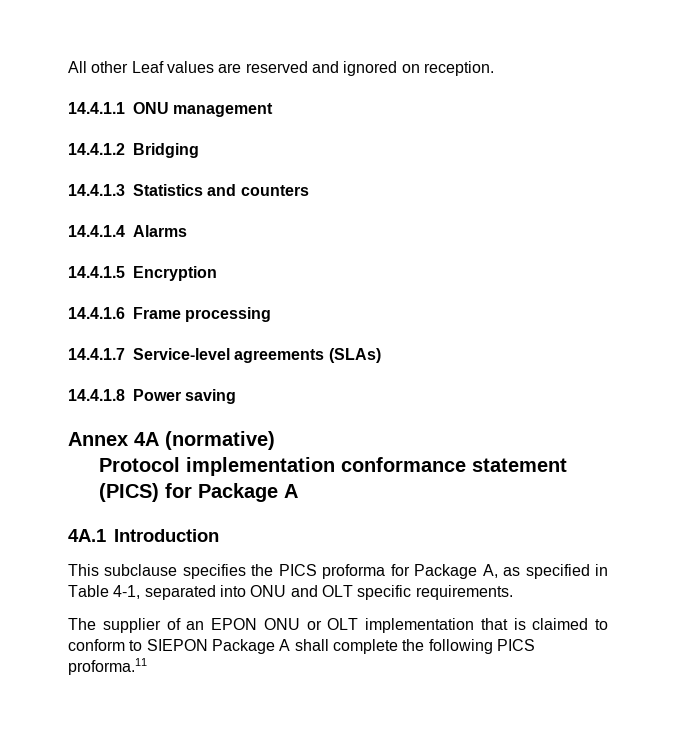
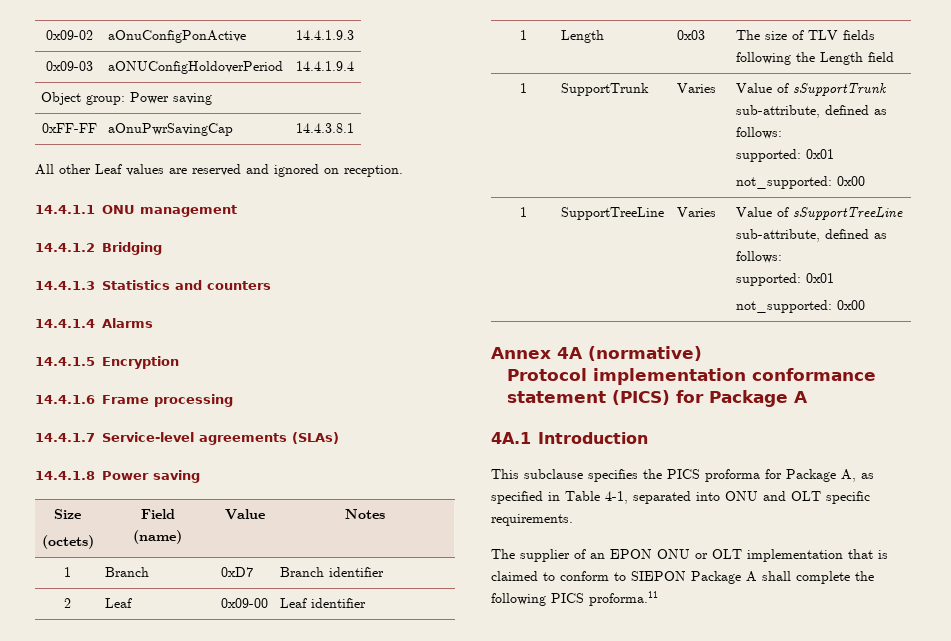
+ 0x09-02 | aOnuConfigPonActive | 14.4.1.9.3
+ 0x09-03 | aONUConfigHoldoverPeriod | 14.4.1.9.4
+ Object group: Power saving
+ 0xFF-FF | aOnuPwrSavingCap | 14.4.3.8.1
+ Size
+ (octets) | Field
+ (name) | Value | Notes
+ 1 | Branch | 0xD7 | Branch identifier
+ 2 | Leaf | 0x09-00 | Leaf identifier
+ 1 | Length | 0x03 | The size of TLV fields following the Length field
+ 1 | SupportTrunk | Varies | Value of sSupportTrunk sub-attribute, defined as follows:
+ supported: 0x01
+ not_supported: 0x00
+ 1 | SupportTreeLine | Varies | Value of sSupportTreeLine sub-attribute, defined as follows:
+ supported: 0x01
+ not_supported: 0x00

